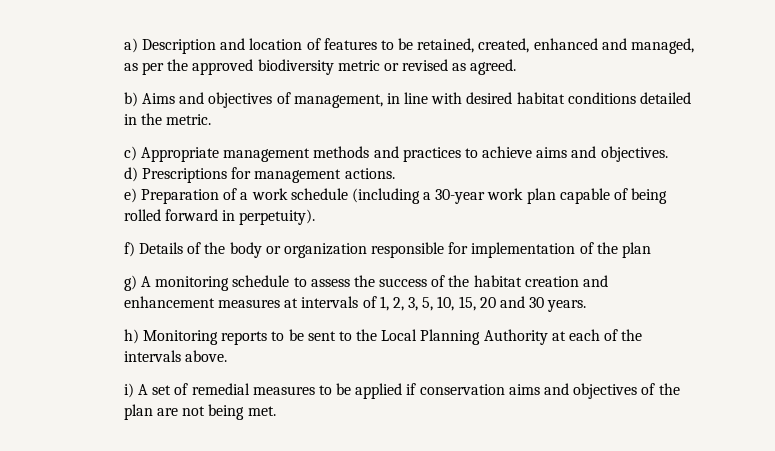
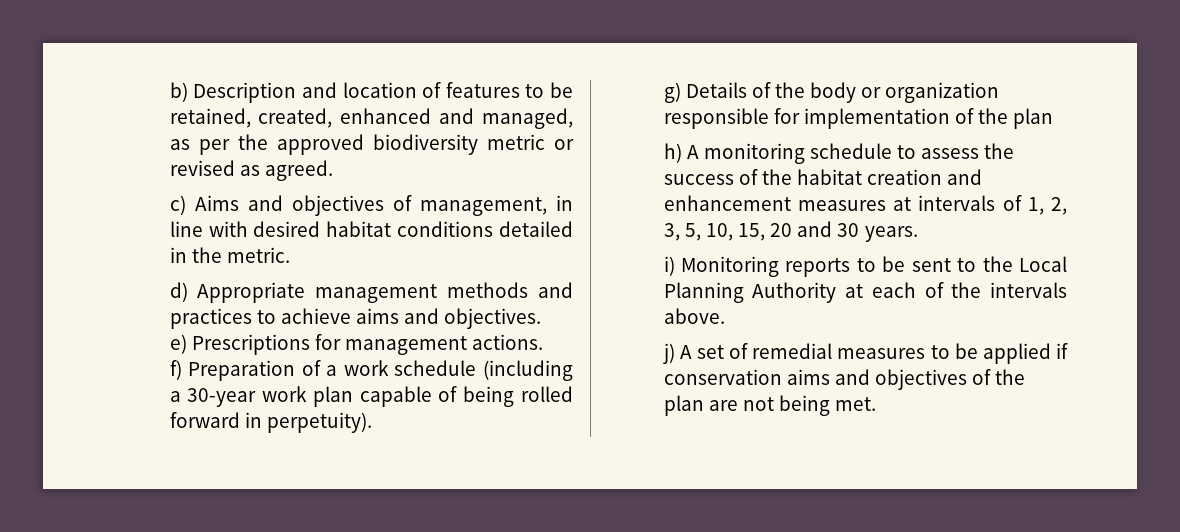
- a) Description and location of features to be retained, created, enhanced and managed, as per the approved biodiversity metric or revised as agreed.
+ b) Description and location of features to be retained, created, enhanced and managed, as per the approved biodiversity metric or revised as agreed.
- b) Aims and objectives of management, in line with desired habitat conditions detailed in the metric.
+ c) Aims and objectives of management, in line with desired habitat conditions detailed in the metric.
- c) Appropriate management methods and practices to achieve aims and objectives.
+ d) Appropriate management methods and practices to achieve aims and objectives.
- d) Prescriptions for management actions.
+ e) Prescriptions for management actions.
- e) Preparation of a work schedule (including a 30-year work plan capable of being rolled forward in perpetuity).
+ f) Preparation of a work schedule (including a 30-year work plan capable of being rolled forward in perpetuity).
- f) Details of the body or organization responsible for implementation of the plan
+ g) Details of the body or organization responsible for implementation of the plan
- g) A monitoring schedule to assess the success of the habitat creation and enhancement measures at intervals of 1, 2, 3, 5, 10, 15, 20 and 30 years.
+ h) A monitoring schedule to assess the success of the habitat creation and enhancement measures at intervals of 1, 2, 3, 5, 10, 15, 20 and 30 years.
- h) Monitoring reports to be sent to the Local Planning Authority at each of the intervals above.
+ i) Monitoring reports to be sent to the Local Planning Authority at each of the intervals above.
- i) A set of remedial measures to be applied if conservation aims and objectives of the plan are not being met.
+ j) A set of remedial measures to be applied if conservation aims and objectives of the plan are not being met.

